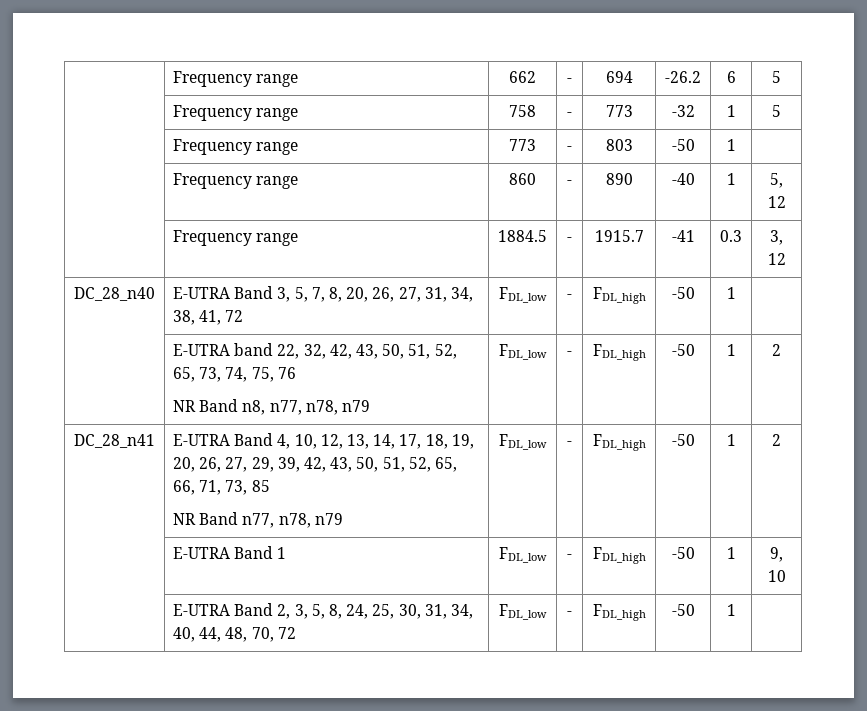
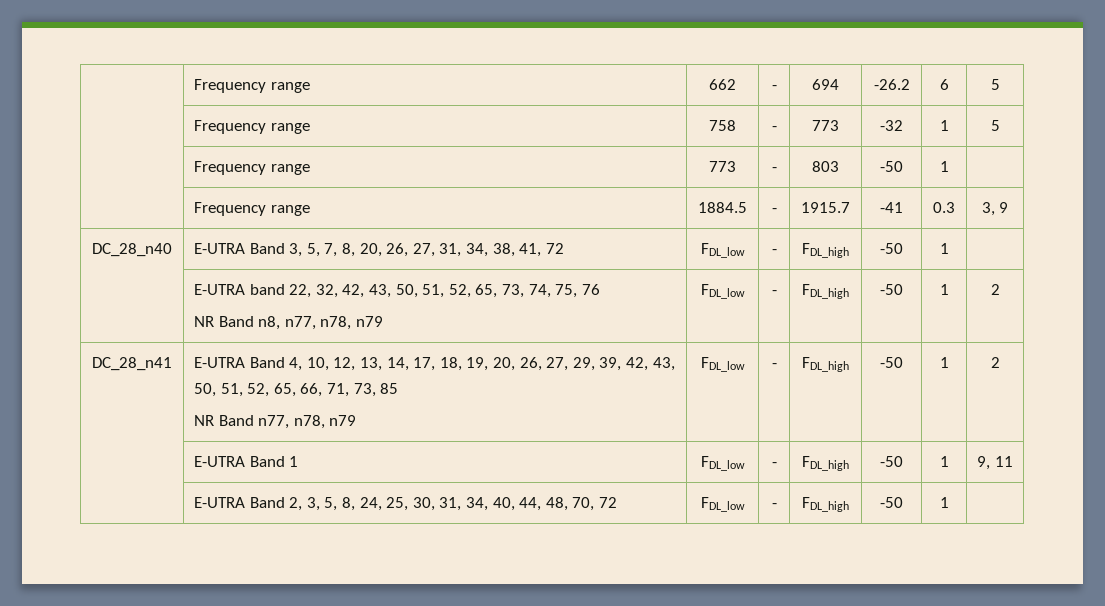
- | Frequency range | 860 | - | 890 | -40 | 1 | 5, 12
- | Frequency range | 1884.5 | - | 1915.7 | -41 | 0.3 | 3, 12
+ | Frequency range | 1884.5 | - | 1915.7 | -41 | 0.3 | 3, 9
- | E-UTRA Band 1 | FDL_low | - | FDL_high | -50 | 1 | 9, 10
+ | E-UTRA Band 1 | FDL_low | - | FDL_high | -50 | 1 | 9, 11

